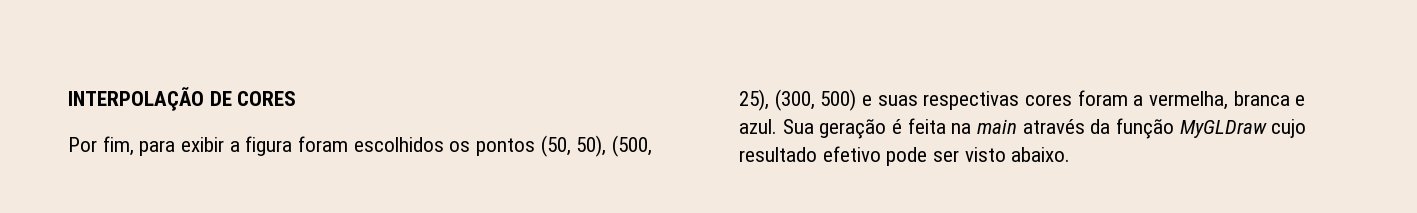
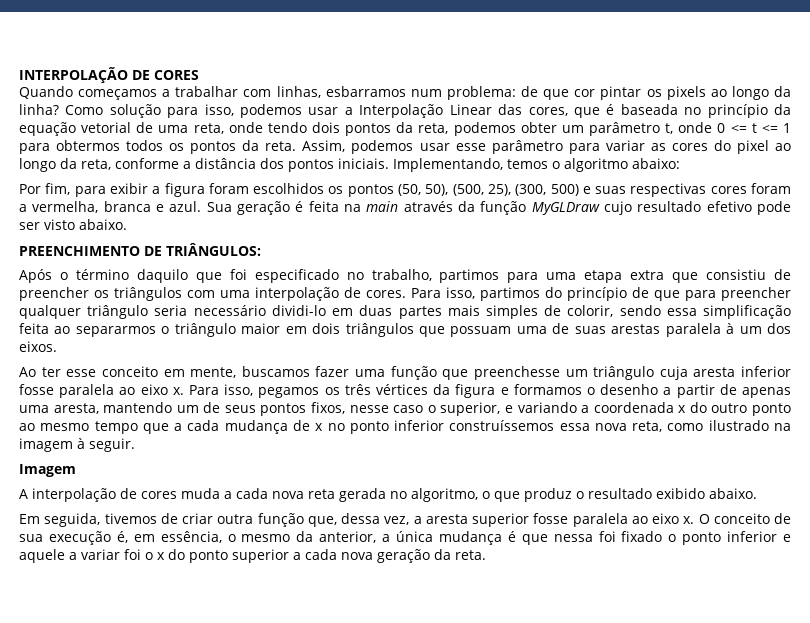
+ Quando começamos a trabalhar com linhas, esbarramos num problema: de que cor pintar os pixels ao longo da linha? Como solução para isso, podemos usar a Interpolação Linear das cores, que é baseada no princípio da equação vetorial de uma reta, onde tendo dois pontos da reta, podemos obter um parâmetro t, onde 0 <= t <= 1 para obtermos todos os pontos da reta. Assim, podemos usar esse parâmetro para variar as cores do pixel ao longo da reta, conforme a distância dos pontos iniciais. Implementando, temos o algoritmo abaixo:
+ PREENCHIMENTO DE TRIÂNGULOS:
+ Após o término daquilo que foi especificado no trabalho, partimos para uma etapa extra que consistiu de preencher os triângulos com uma interpolação de cores. Para isso, partimos do princípio de que para preencher qualquer triângulo seria necessário dividi-lo em duas partes mais simples de colorir, sendo essa simplificação feita ao separarmos o triângulo maior em dois triângulos que possuam uma de suas arestas paralela à um dos eixos.
+ Ao ter esse conceito em mente, buscamos fazer uma função que preenchesse um triângulo cuja aresta inferior fosse paralela ao eixo x. Para isso, pegamos os três vértices da figura e formamos o desenho a partir de apenas uma aresta, mantendo um de seus pontos fixos, nesse caso o superior, e variando a coordenada x do outro ponto ao mesmo tempo que a cada mudança de x no ponto inferior construíssemos essa nova reta, como ilustrado na imagem à seguir.
+ Imagem
+ A interpolação de cores muda a cada nova reta gerada no algoritmo, o que produz o resultado exibido abaixo.
+ Em seguida, tivemos de criar outra função que, dessa vez, a aresta superior fosse paralela ao eixo x. O conceito de sua execução é, em essência, o mesmo da anterior, a única mudança é que nessa foi fixado o ponto inferior e aquele a variar foi o x do ponto superior a cada nova geração da reta.

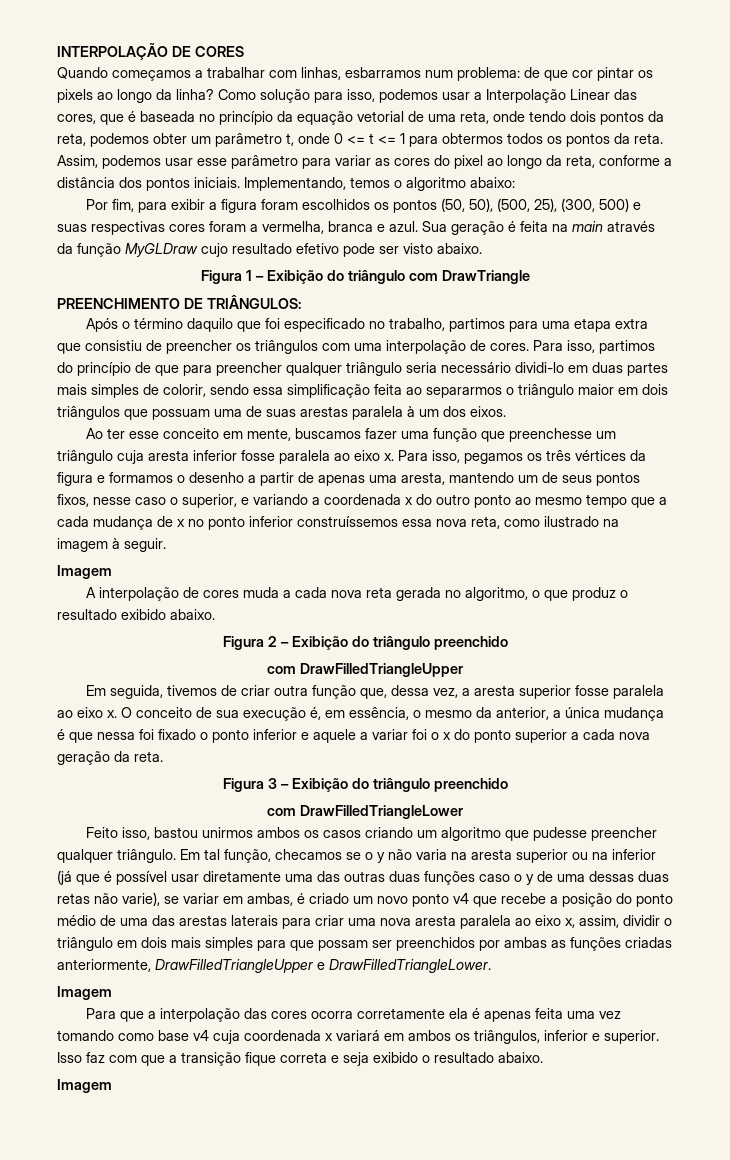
+ Figura 1 – Exibição do triângulo com DrawTriangle
+ Figura 2 – Exibição do triângulo preenchido
+ com DrawFilledTriangleUpper
+ Figura 3 – Exibição do triângulo preenchido
+ com DrawFilledTriangleLower
+ Feito isso, bastou unirmos ambos os casos criando um algoritmo que pudesse preencher qualquer triângulo. Em tal função, checamos se o y não varia na aresta superior ou na inferior (já que é possível usar diretamente uma das outras duas funções caso o y de uma dessas duas retas não varie), se variar em ambas, é criado um novo ponto v4 que recebe a posição do ponto médio de uma das arestas laterais para criar uma nova aresta paralela ao eixo x, assim, dividir o triângulo em dois mais simples para que possam ser preenchidos por ambas as funções criadas anteriormente, DrawFilledTriangleUpper e DrawFilledTriangleLower.
+ Imagem
+ Para que a interpolação das cores ocorra corretamente ela é apenas feita uma vez tomando como base v4 cuja coordenada x variará em ambos os triângulos, inferior e superior. Isso faz com que a transição fique correta e seja exibido o resultado abaixo.
+ Imagem

